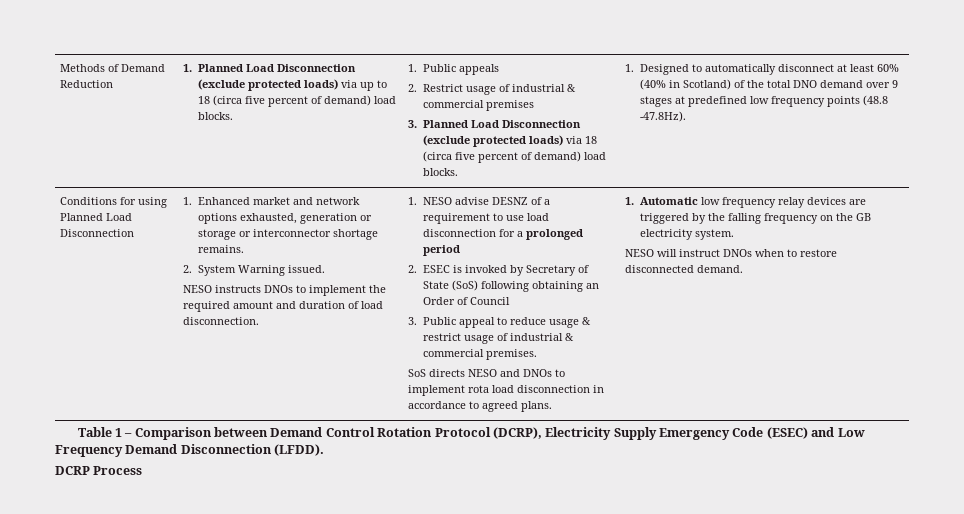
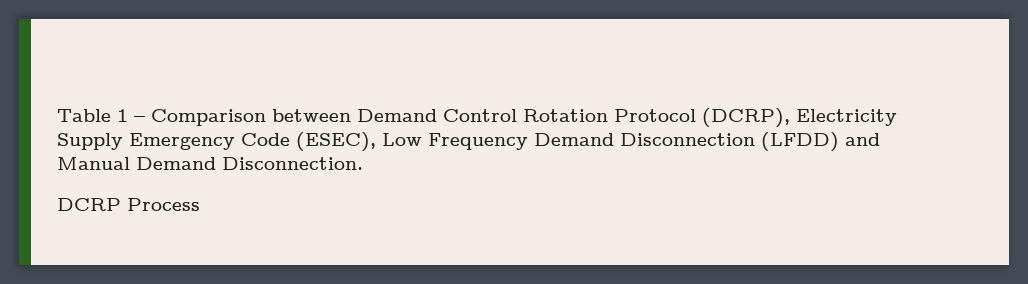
- Methods of Demand Reduction | 1. Planned Load Disconnection (exclude protected loads) via up to 18 (circa five percent of demand) load blocks. | 1. Public appeals
- 2. Restrict usage of industrial & commercial premises
- 3. Planned Load Disconnection (exclude protected loads) via 18 (circa five percent of demand) load blocks. | 1. Designed to automatically disconnect at least 60% (40% in Scotland) of the total DNO demand over 9 stages at predefined low frequency points (48.8 -47.8Hz).
- Conditions for using Planned Load Disconnection | 1. Enhanced market and network options exhausted, generation or storage or interconnector shortage remains.
- 2. System Warning issued.
- NESO instructs DNOs to implement the required amount and duration of load disconnection. | 1. NESO advise DESNZ of a requirement to use load disconnection for a prolonged period
- 2. ESEC is invoked by Secretary of State (SoS) following obtaining an Order of Council
- 3. Public appeal to reduce usage & restrict usage of industrial & commercial premises.
- SoS directs NESO and DNOs to implement rota load disconnection in accordance to agreed plans. | 1. Automatic low frequency relay devices are triggered by the falling frequency on the GB electricity system.
- NESO will instruct DNOs when to restore disconnected demand.
- Table 1 – Comparison between Demand Control Rotation Protocol (DCRP), Electricity Supply Emergency Code (ESEC) and Low Frequency Demand Disconnection (LFDD).
+ Table 1 – Comparison between Demand Control Rotation Protocol (DCRP), Electricity Supply Emergency Code (ESEC), Low Frequency Demand Disconnection (LFDD) and Manual Demand Disconnection.

